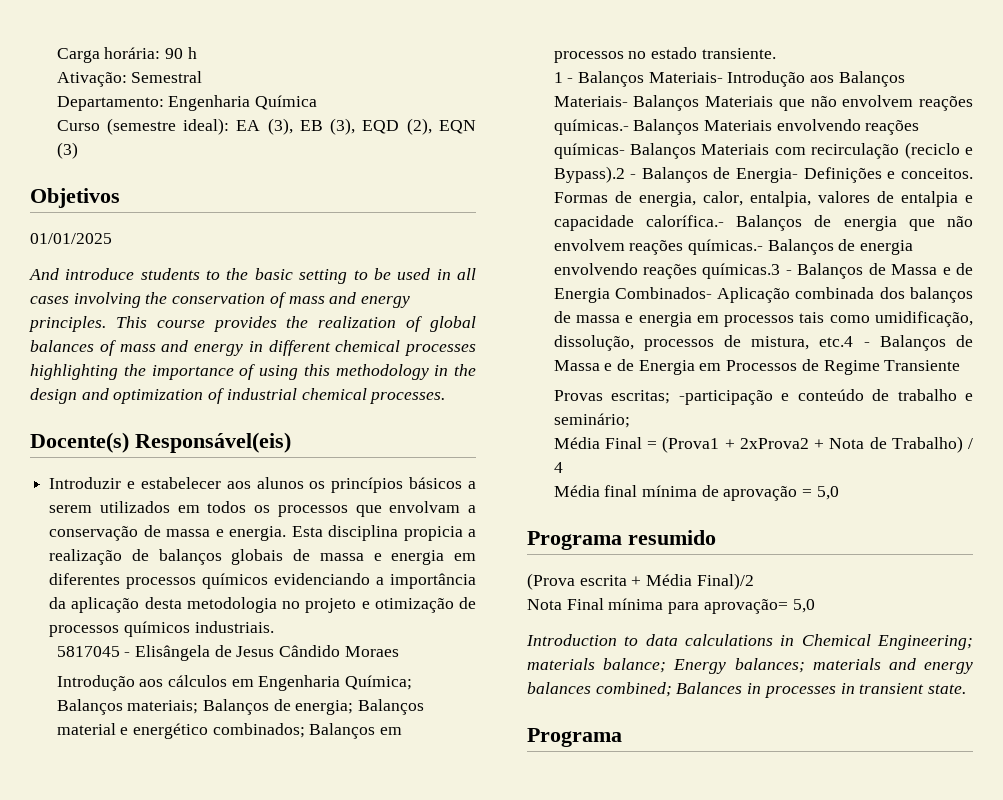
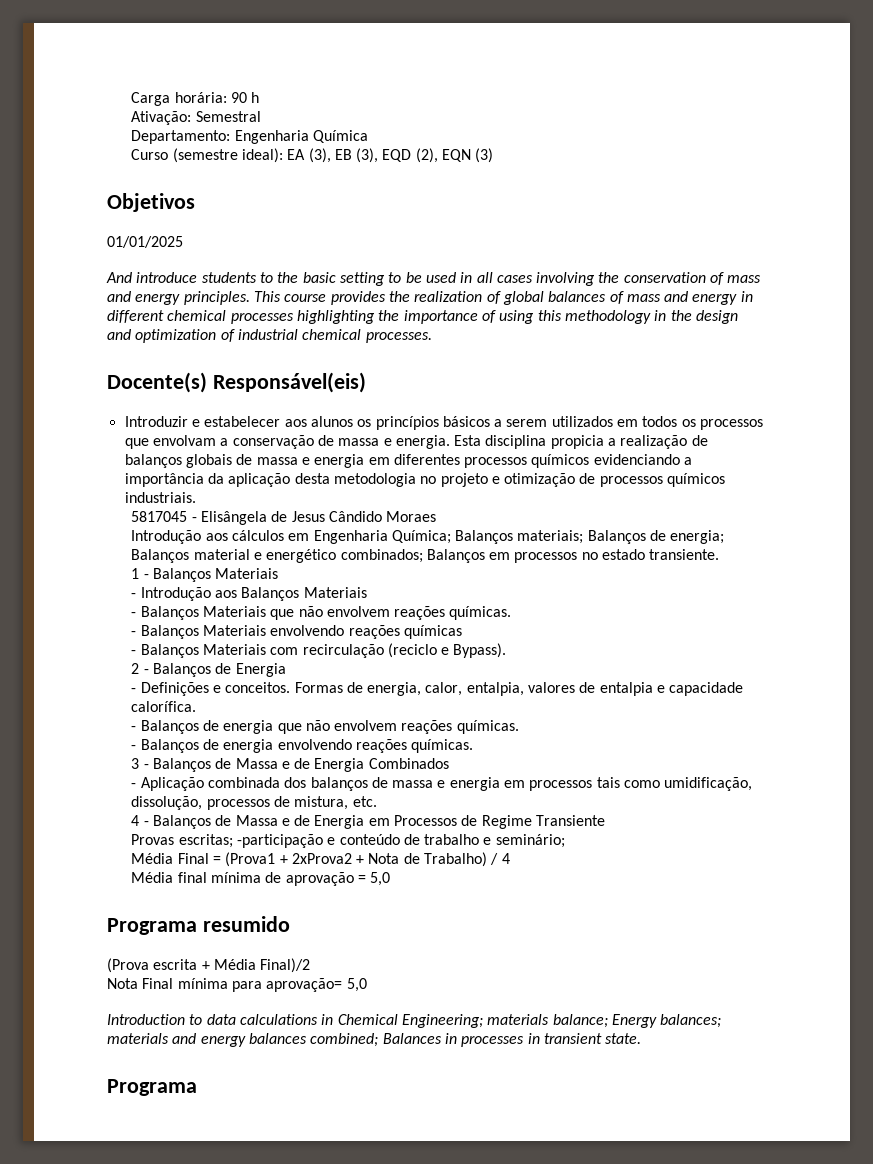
- 1 - Balanços Materiais- Introdução aos Balanços Materiais- Balanços Materiais que não envolvem reações químicas.- Balanços Materiais envolvendo reações químicas- Balanços Materiais com recirculação (reciclo e Bypass).2 - Balanços de Energia- Definições e conceitos.
+ 1 - Balanços Materiais
+ - Introdução aos Balanços Materiais
+ - Balanços Materiais que não envolvem reações químicas.
+ - Balanços Materiais envolvendo reações químicas
+ - Balanços Materiais com recirculação (reciclo e Bypass).
+ 2 - Balanços de Energia
+ - Definições e conceitos.
- Formas de energia, calor, entalpia, valores de entalpia e capacidade calorífica.- Balanços de energia que não envolvem reações químicas.- Balanços de energia envolvendo reações químicas.3 - Balanços de Massa e de Energia Combinados- Aplicação combinada dos balanços de massa e energia em processos tais como umidificação, dissolução, processos de mistura, etc.4 - Balanços de Massa e de Energia em Processos de Regime Transiente
+ Formas de energia, calor, entalpia, valores de entalpia e capacidade calorífica.
+ - Balanços de energia que não envolvem reações químicas.
+ - Balanços de energia envolvendo reações químicas.
+ 3 - Balanços de Massa e de Energia Combinados
+ - Aplicação combinada dos balanços de massa e energia em processos tais como umidificação, dissolução, processos de mistura, etc.
+ 4 - Balanços de Massa e de Energia em Processos de Regime Transiente

